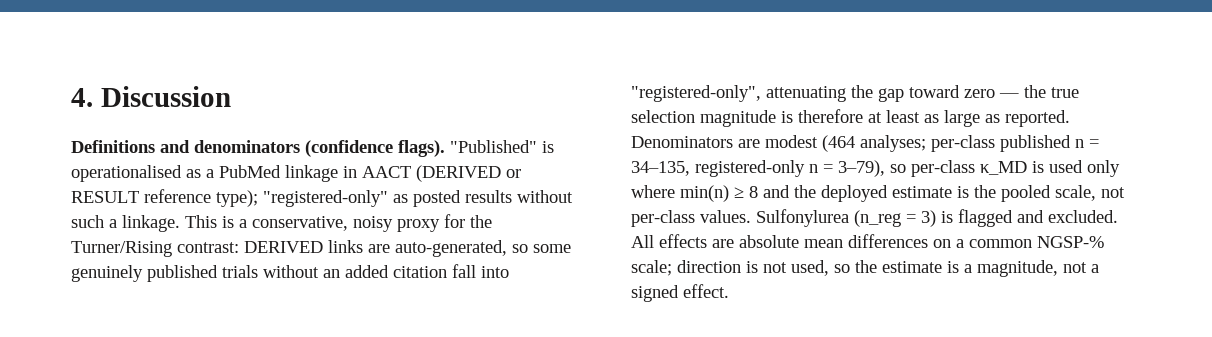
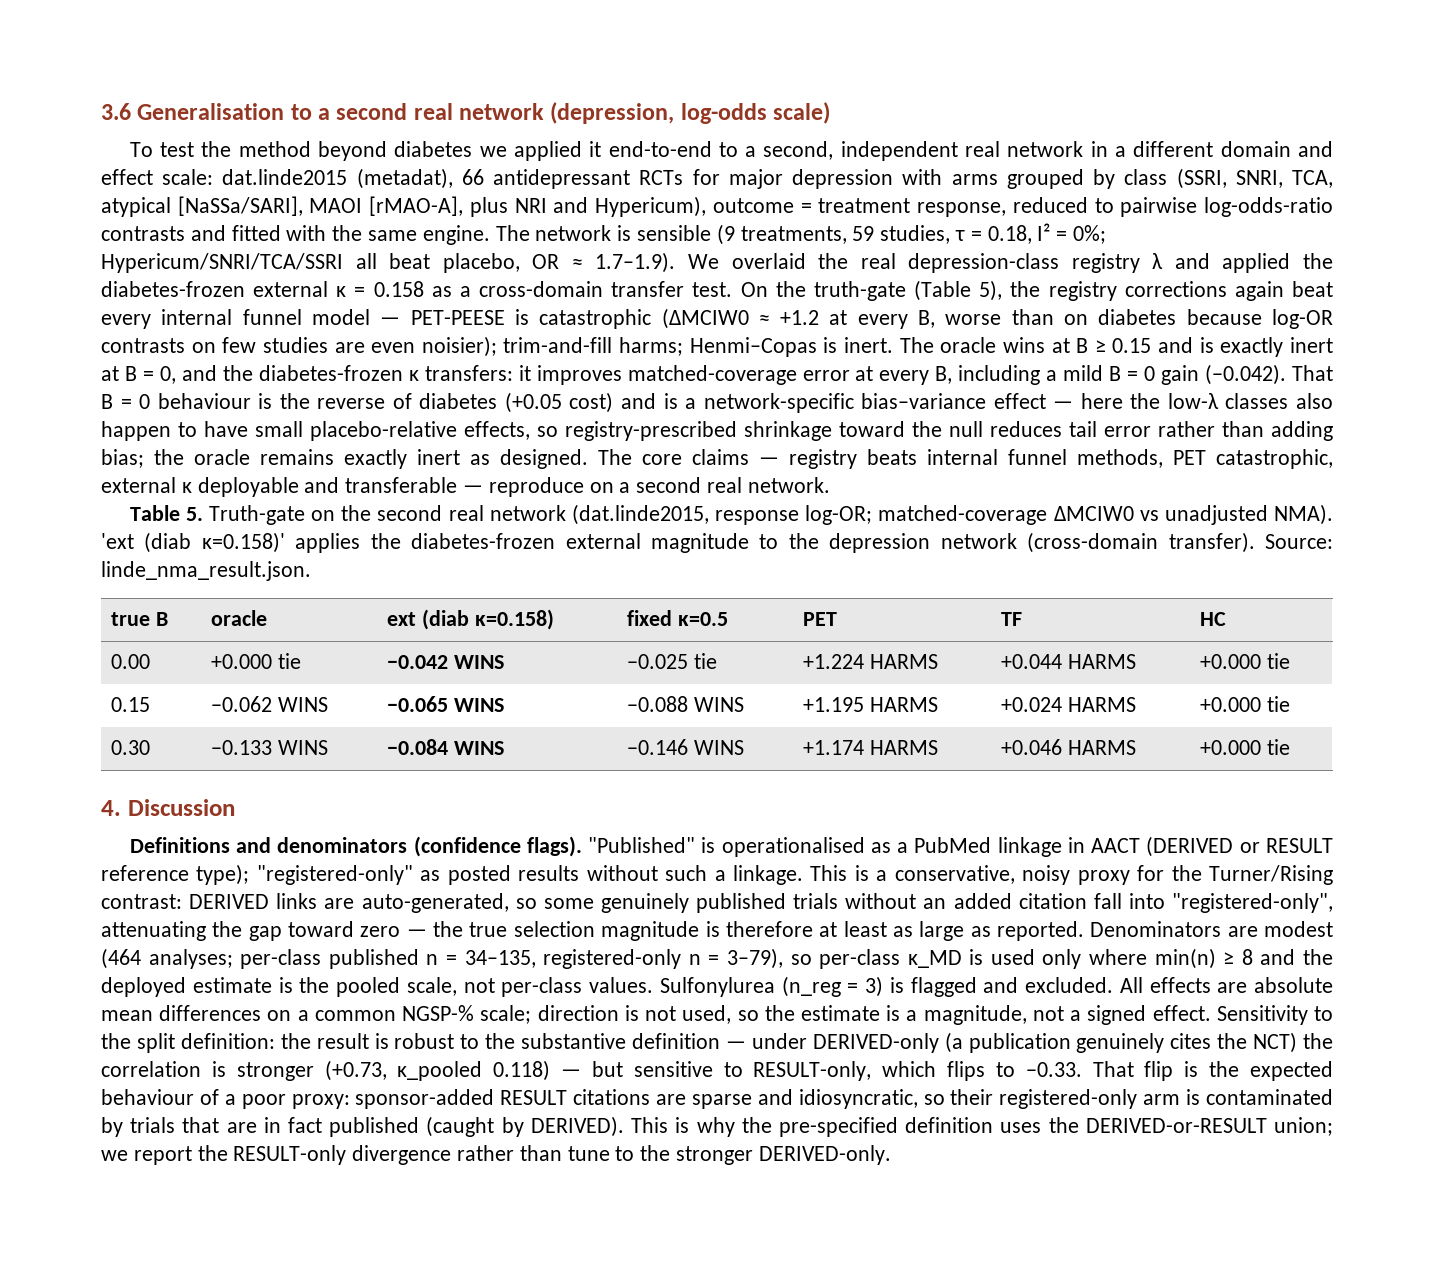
+ 3.6 Generalisation to a second real network (depression, log-odds scale)
+ To test the method beyond diabetes we applied it end-to-end to a second, independent real network in a different domain and effect scale: dat.linde2015 (metadat), 66 antidepressant RCTs for major depression with arms grouped by class (SSRI, SNRI, TCA, atypical [NaSSa/SARI], MAOI [rMAO-A], plus NRI and Hypericum), outcome = treatment response, reduced to pairwise log-odds-ratio contrasts and fitted with the same engine. The network is sensible (9 treatments, 59 studies, τ = 0.18, I² = 0%; Hypericum/SNRI/TCA/SSRI all beat placebo, OR ≈ 1.7–1.9). We overlaid the real depression-class registry λ and applied the diabetes-frozen external κ = 0.158 as a cross-domain transfer test. On the truth-gate (Table 5), the registry corrections again beat every internal funnel model — PET-PEESE is catastrophic (ΔMCIW0 ≈ +1.2 at every B, worse than on diabetes because log-OR contrasts on few studies are even noisier); trim-and-fill harms; Henmi–Copas is inert. The oracle wins at B ≥ 0.15 and is exactly inert at B = 0, and the diabetes-frozen κ transfers: it improves matched-coverage error at every B, including a mild B = 0 gain (−0.042). That B = 0 behaviour is the reverse of diabetes (+0.05 cost) and is a network-specific bias–variance effect — here the low-λ classes also happen to have small placebo-relative effects, so registry-prescribed shrinkage toward the null reduces tail error rather than adding bias; the oracle remains exactly inert as designed. The core claims — registry beats internal funnel methods, PET catastrophic, external κ deployable and transferable — reproduce on a second real network.
+ Table 5. Truth-gate on the second real network (dat.linde2015, response log-OR; matched-coverage ΔMCIW0 vs unadjusted NMA). 'ext (diab κ=0.158)' applies the diabetes-frozen external magnitude to the depression network (cross-domain transfer). Source: linde_nma_result.json.
+ true B | oracle | ext (diab κ=0.158) | fixed κ=0.5 | PET | TF | HC
+ 0.00 | +0.000 tie | −0.042 WINS | −0.025 tie | +1.224 HARMS | +0.044 HARMS | +0.000 tie
+ 0.15 | −0.062 WINS | −0.065 WINS | −0.088 WINS | +1.195 HARMS | +0.024 HARMS | +0.000 tie
+ 0.30 | −0.133 WINS | −0.084 WINS | −0.146 WINS | +1.174 HARMS | +0.046 HARMS | +0.000 tie
+ Sensitivity to the split definition: the result is robust to the substantive definition — under DERIVED-only (a publication genuinely cites the NCT) the correlation is stronger (+0.73, κ_pooled 0.118) — but sensitive to RESULT-only, which flips to −0.33. That flip is the expected behaviour of a poor proxy: sponsor-added RESULT citations are sparse and idiosyncratic, so their registered-only arm is contaminated by trials that are in fact published (caught by DERIVED). This is why the pre-specified definition uses the DERIVED-or-RESULT union; we report the RESULT-only divergence rather than tune to the stronger DERIVED-only.

